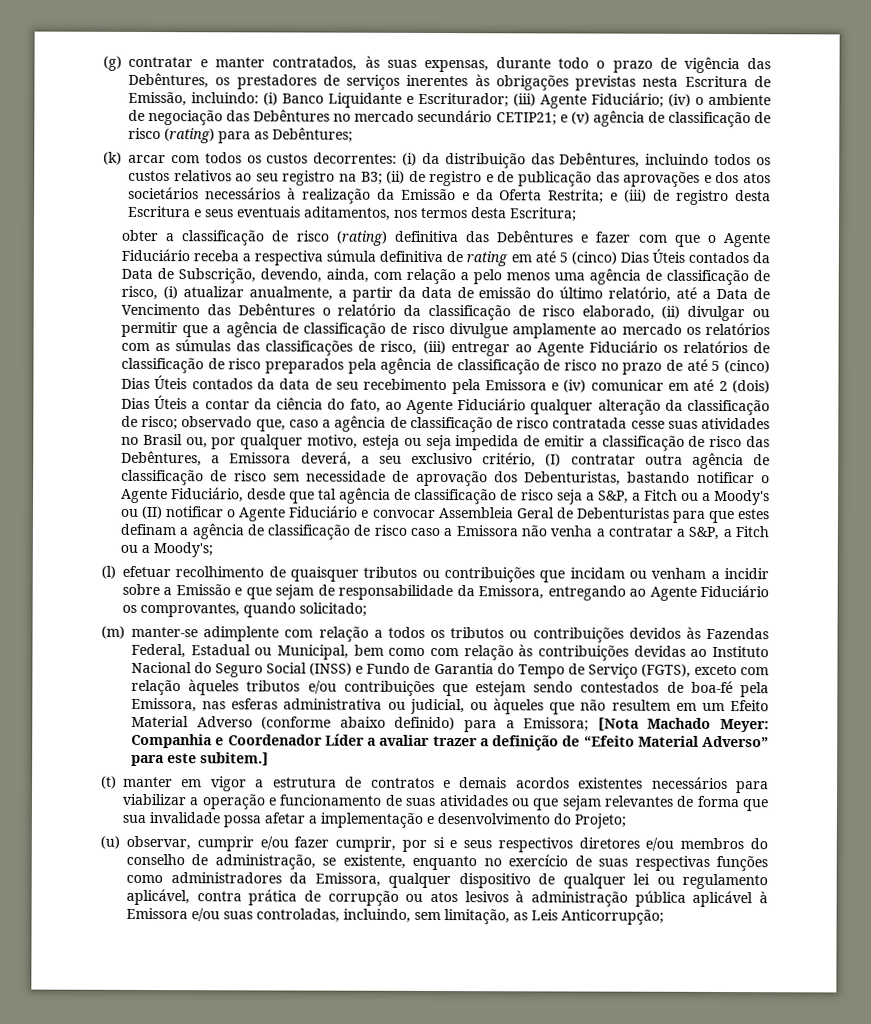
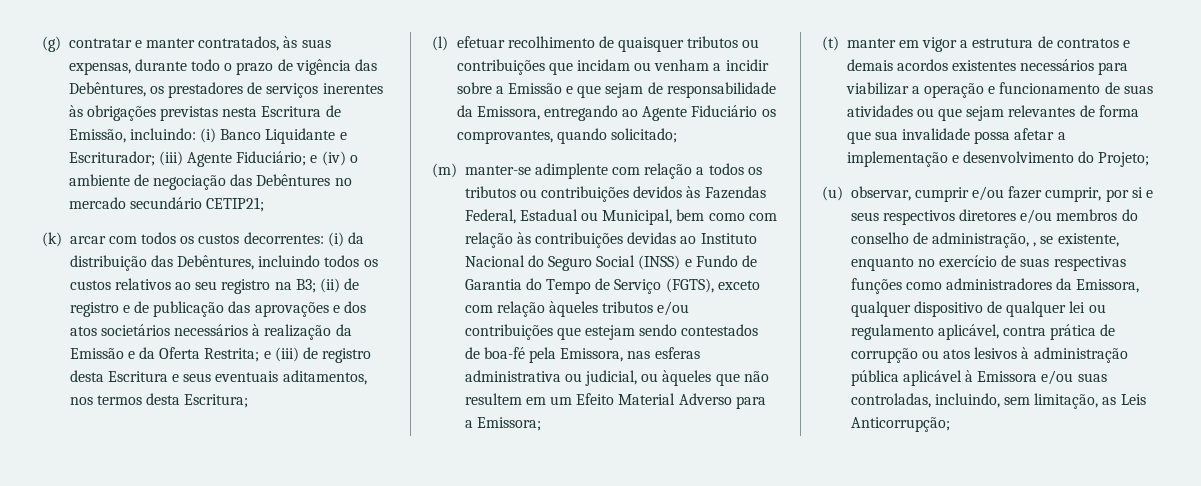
- (g) contratar e manter contratados, às suas expensas, durante todo o prazo de vigência das Debêntures, os prestadores de serviços inerentes às obrigações previstas nesta Escritura de Emissão, incluindo: (i) Banco Liquidante e Escriturador; (iii) Agente Fiduciário; (iv) o ambiente de negociação das Debêntures no mercado secundário CETIP21; e (v) agência de classificação de risco (rating) para as Debêntures;
+ (g) contratar e manter contratados, às suas expensas, durante todo o prazo de vigência das Debêntures, os prestadores de serviços inerentes às obrigações previstas nesta Escritura de Emissão, incluindo: (i) Banco Liquidante e Escriturador; (iii) Agente Fiduciário; e (iv) o ambiente de negociação das Debêntures no mercado secundário CETIP21;
- obter a classificação de risco (rating) definitiva das Debêntures e fazer com que o Agente Fiduciário receba a respectiva súmula definitiva de rating em até 5 (cinco) Dias Úteis contados da Data de Subscrição, devendo, ainda, com relação a pelo menos uma agência de classificação de risco, (i) atualizar anualmente, a partir da data de emissão do último relatório, até a Data de Vencimento das Debêntures o relatório da classificação de risco elaborado, (ii) divulgar ou permitir que a agência de classificação de risco divulgue amplamente ao mercado os relatórios com as súmulas das classificações de risco, (iii) entregar ao Agente Fiduciário os relatórios de classificação de risco preparados pela agência de classificação de risco no prazo de até 5 (cinco) Dias Úteis contados da data de seu recebimento pela Emissora e (iv) comunicar em até 2 (dois) Dias Úteis a contar da ciência do fato, ao Agente Fiduciário qualquer alteração da classificação de risco; observado que, caso a agência de classificação de risco contratada cesse suas atividades no Brasil ou, por qualquer motivo, esteja ou seja impedida de emitir a classificação de risco das Debêntures, a Emissora deverá, a seu exclusivo critério, (I) contratar outra agência de classificação de risco sem necessidade de aprovação dos Debenturistas, bastando notificar o Agente Fiduciário, desde que tal agência de classificação de risco seja a S&P, a Fitch ou a Moody's ou (II) notificar o Agente Fiduciário e convocar Assembleia Geral de Debenturistas para que estes definam a agência de classificação de risco caso a Emissora não venha a contratar a S&P, a Fitch ou a Moody's;
- (m) manter-se adimplente com relação a todos os tributos ou contribuições devidos às Fazendas Federal, Estadual ou Municipal, bem como com relação às contribuições devidas ao Instituto Nacional do Seguro Social (INSS) e Fundo de Garantia do Tempo de Serviço (FGTS), exceto com relação àqueles tributos e/ou contribuições que estejam sendo contestados de boa-fé pela Emissora, nas esferas administrativa ou judicial, ou àqueles que não resultem em um Efeito Material Adverso (conforme abaixo definido) para a Emissora; [Nota Machado Meyer: Companhia e Coordenador Líder a avaliar trazer a definição de “Efeito Material Adverso” para este subitem.]
+ (m) manter-se adimplente com relação a todos os tributos ou contribuições devidos às Fazendas Federal, Estadual ou Municipal, bem como com relação às contribuições devidas ao Instituto Nacional do Seguro Social (INSS) e Fundo de Garantia do Tempo de Serviço (FGTS), exceto com relação àqueles tributos e/ou contribuições que estejam sendo contestados de boa-fé pela Emissora, nas esferas administrativa ou judicial, ou àqueles que não resultem em um Efeito Material Adverso para a Emissora;
- (u) observar, cumprir e/ou fazer cumprir, por si e seus respectivos diretores e/ou membros do conselho de administração, se existente, enquanto no exercício de suas respectivas funções como administradores da Emissora, qualquer dispositivo de qualquer lei ou regulamento aplicável, contra prática de corrupção ou atos lesivos à administração pública aplicável à Emissora e/ou suas controladas, incluindo, sem limitação, as Leis Anticorrupção;
+ (u) observar, cumprir e/ou fazer cumprir, por si e seus respectivos diretores e/ou membros do conselho de administração, , se existente, enquanto no exercício de suas respectivas funções como administradores da Emissora, qualquer dispositivo de qualquer lei ou regulamento aplicável, contra prática de corrupção ou atos lesivos à administração pública aplicável à Emissora e/ou suas controladas, incluindo, sem limitação, as Leis Anticorrupção;

